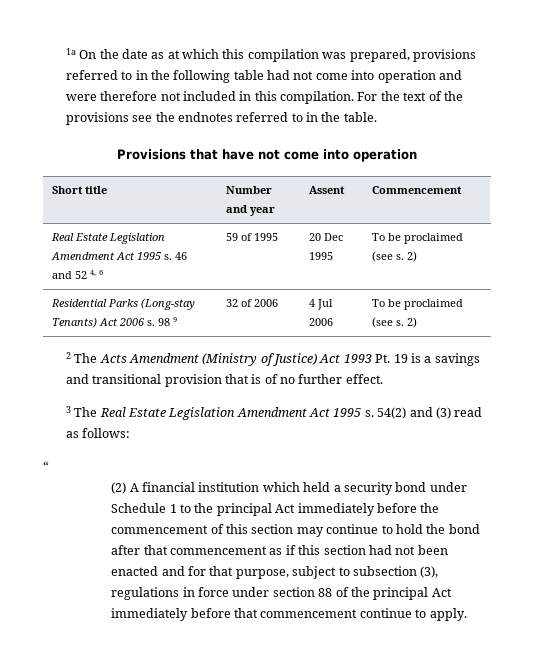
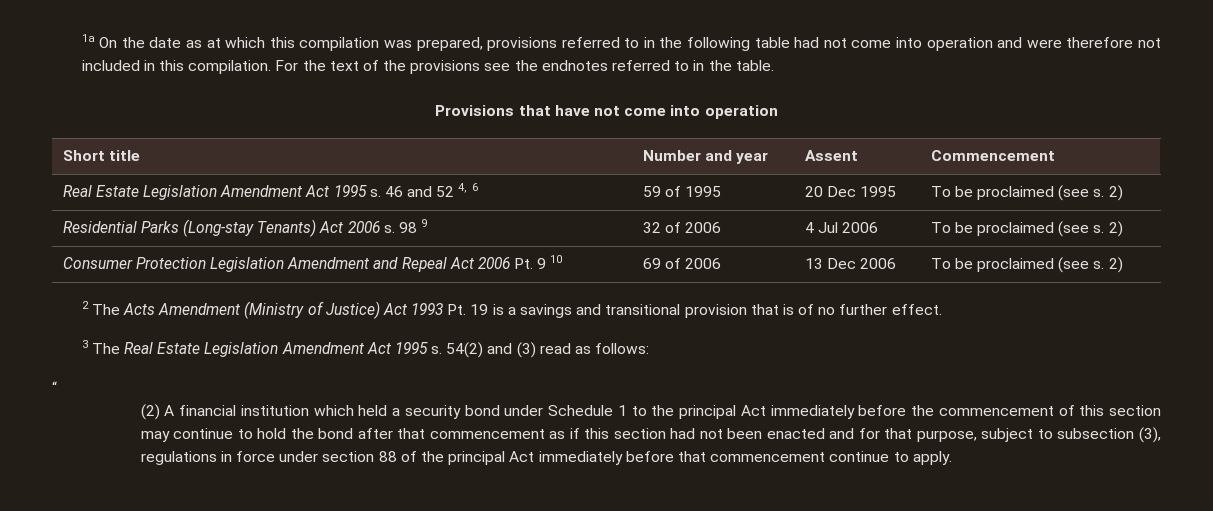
+ Consumer Protection Legislation Amendment and Repeal Act 2006 Pt. 9 10 | 69 of 2006 | 13 Dec 2006 | To be proclaimed (see s. 2)

